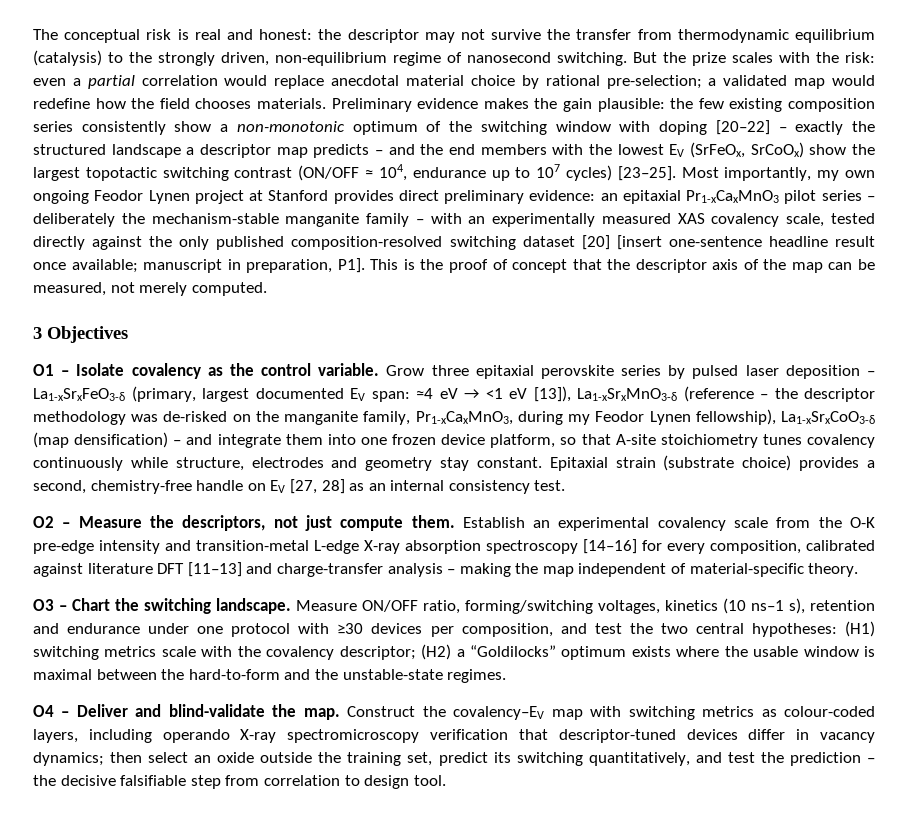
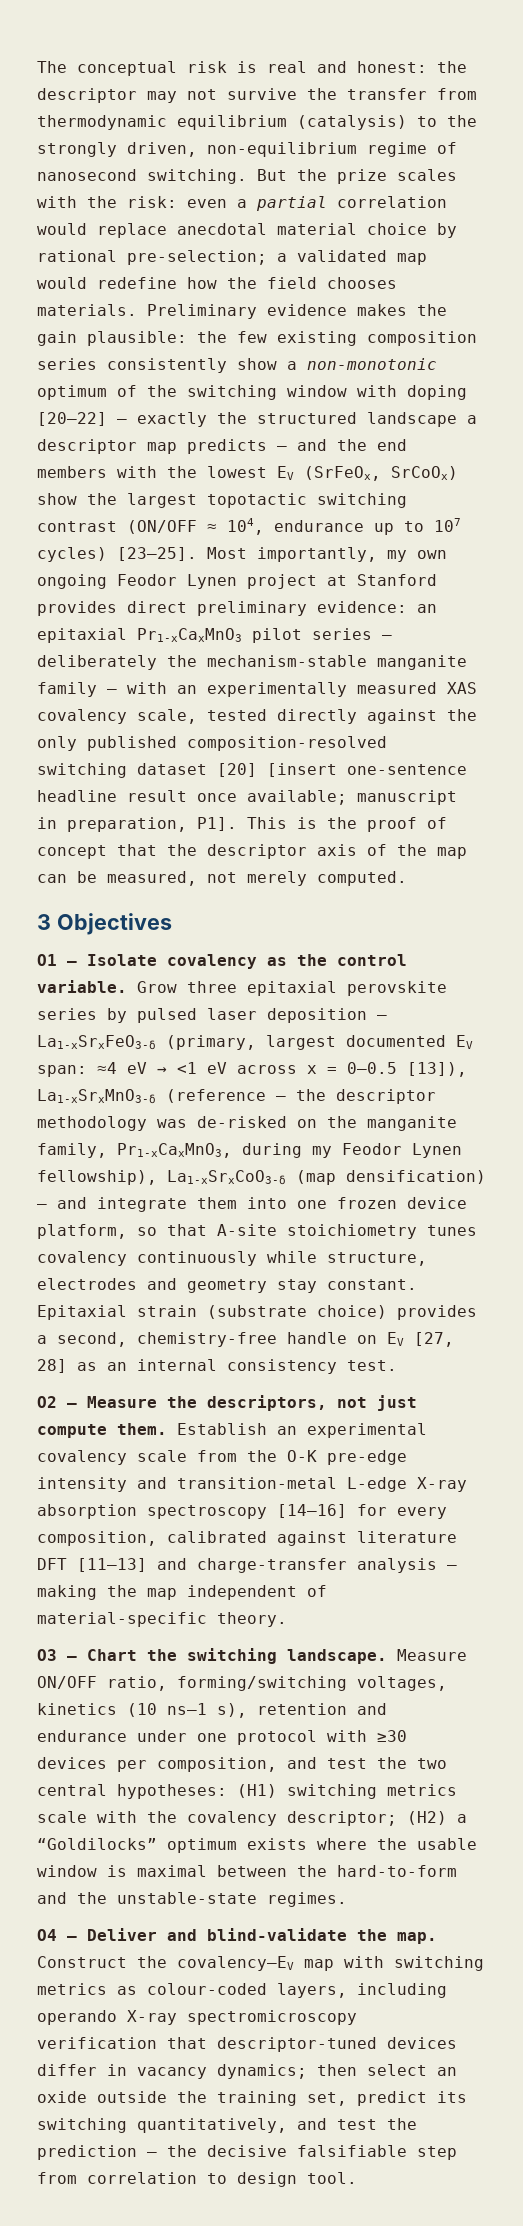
- ≈4 eV → <1 eV [13]), La1-xSrxMnO3-δ (reference – the descriptor methodology was de-risked on the manganite family, Pr1-xCaxMnO3, during my Feodor Lynen fellowship), La1-xSrxCoO3-δ (map densification) – and integrate them into one frozen device platform, so that A-site stoichiometry tunes covalency continuously while structure, electrodes and geometry stay constant.
+ ≈4 eV → <1 eV across x = 0–0.5 [13]), La1-xSrxMnO3-δ (reference – the descriptor methodology was de-risked on the manganite family, Pr1-xCaxMnO3, during my Feodor Lynen fellowship), La1-xSrxCoO3-δ (map densification) – and integrate them into one frozen device platform, so that A-site stoichiometry tunes covalency continuously while structure, electrodes and geometry stay constant.

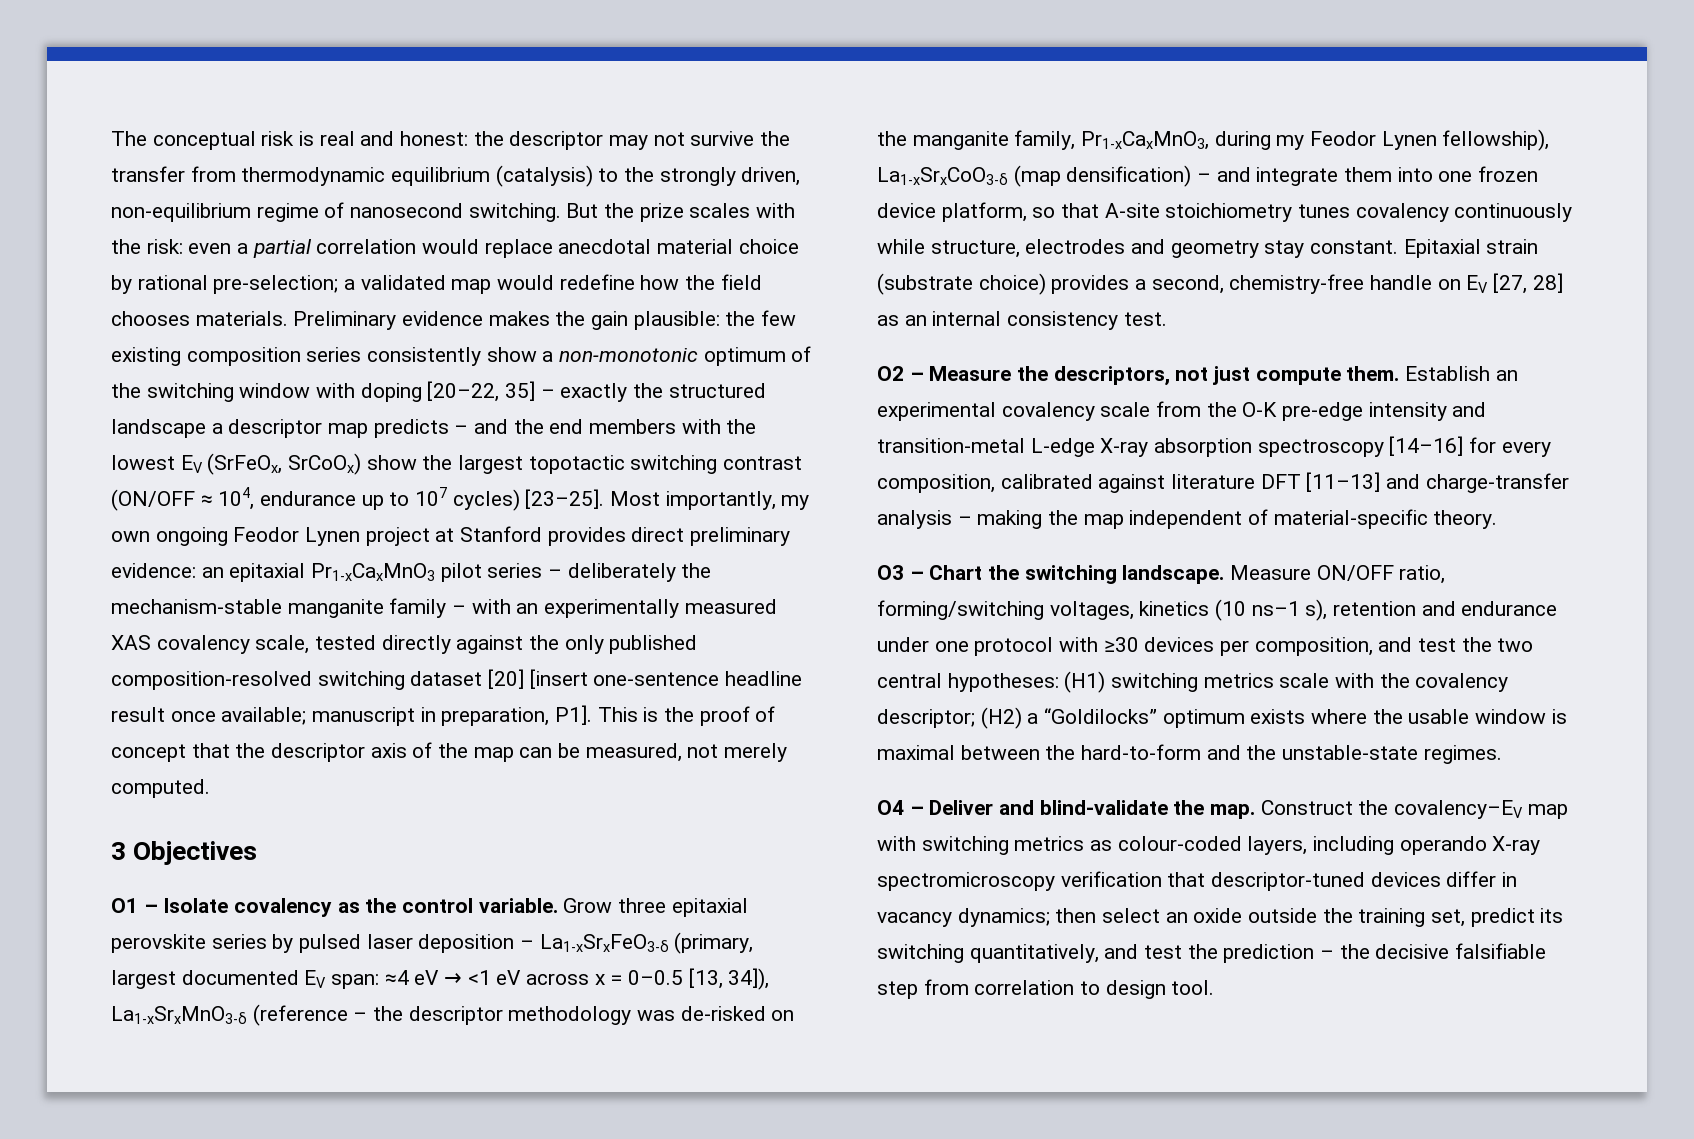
- Preliminary evidence makes the gain plausible: the few existing composition series consistently show a non-monotonic optimum of the switching window with doping [20–22] – exactly the structured landscape a descriptor map predicts – and the end members with the lowest EV (SrFeOx, SrCoOx) show the largest topotactic switching contrast (ON/OFF ≈ 104, endurance up to 107 cycles) [23–25].
+ Preliminary evidence makes the gain plausible: the few existing composition series consistently show a non-monotonic optimum of the switching window with doping [20–22, 35] – exactly the structured landscape a descriptor map predicts – and the end members with the lowest EV (SrFeOx, SrCoOx) show the largest topotactic switching contrast (ON/OFF ≈ 104, endurance up to 107 cycles) [23–25].
- ≈4 eV → <1 eV across x = 0–0.5 [13]), La1-xSrxMnO3-δ (reference – the descriptor methodology was de-risked on the manganite family, Pr1-xCaxMnO3, during my Feodor Lynen fellowship), La1-xSrxCoO3-δ (map densification) – and integrate them into one frozen device platform, so that A-site stoichiometry tunes covalency continuously while structure, electrodes and geometry stay constant.
+ ≈4 eV → <1 eV across x = 0–0.5 [13, 34]), La1-xSrxMnO3-δ (reference – the descriptor methodology was de-risked on the manganite family, Pr1-xCaxMnO3, during my Feodor Lynen fellowship), La1-xSrxCoO3-δ (map densification) – and integrate them into one frozen device platform, so that A-site stoichiometry tunes covalency continuously while structure, electrodes and geometry stay constant.

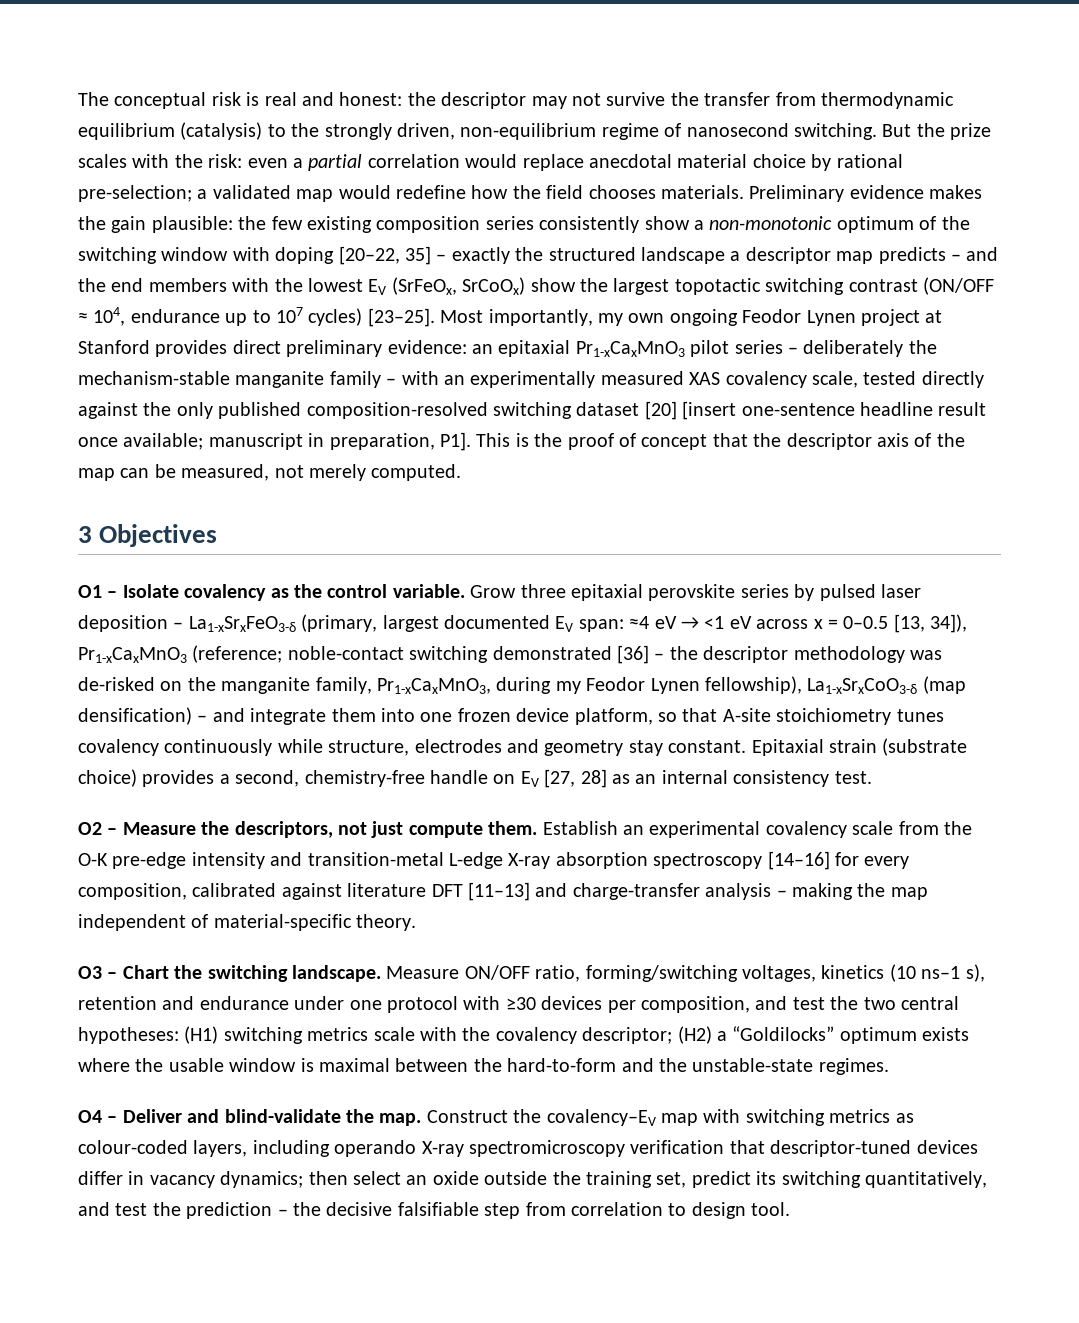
- ≈4 eV → <1 eV across x = 0–0.5 [13, 34]), La1-xSrxMnO3-δ (reference – the descriptor methodology was de-risked on the manganite family, Pr1-xCaxMnO3, during my Feodor Lynen fellowship), La1-xSrxCoO3-δ (map densification) – and integrate them into one frozen device platform, so that A-site stoichiometry tunes covalency continuously while structure, electrodes and geometry stay constant.
+ ≈4 eV → <1 eV across x = 0–0.5 [13, 34]), Pr1-xCaxMnO3 (reference; noble-contact switching demonstrated [36] – the descriptor methodology was de-risked on the manganite family, Pr1-xCaxMnO3, during my Feodor Lynen fellowship), La1-xSrxCoO3-δ (map densification) – and integrate them into one frozen device platform, so that A-site stoichiometry tunes covalency continuously while structure, electrodes and geometry stay constant.

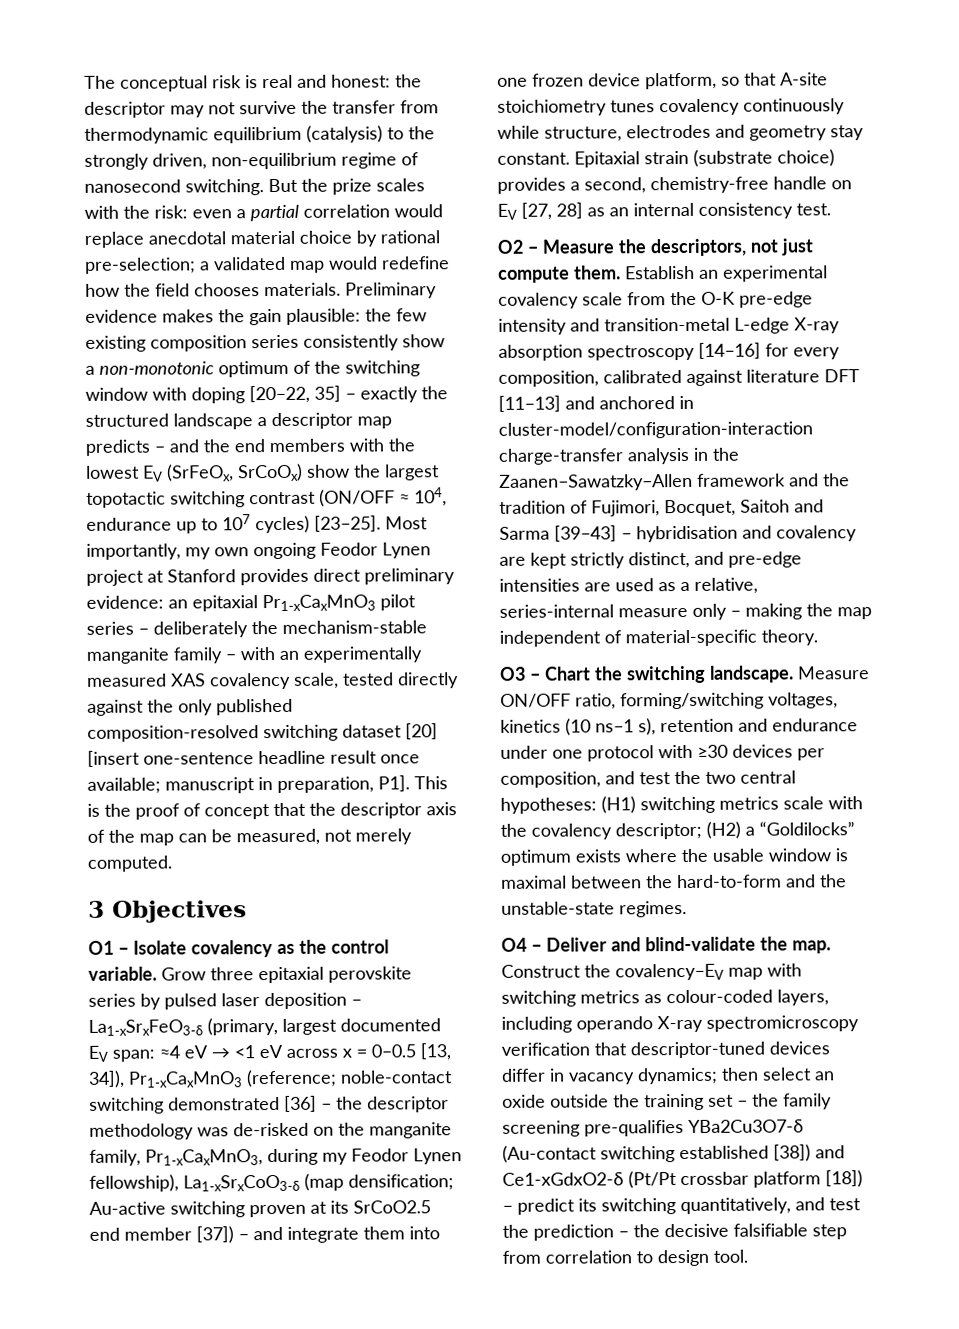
- noble-contact switching demonstrated [36] – the descriptor methodology was de-risked on the manganite family, Pr1-xCaxMnO3, during my Feodor Lynen fellowship), La1-xSrxCoO3-δ (map densification) – and integrate them into one frozen device platform, so that A-site stoichiometry tunes covalency continuously while structure, electrodes and geometry stay constant.
+ noble-contact switching demonstrated [36] – the descriptor methodology was de-risked on the manganite family, Pr1-xCaxMnO3, during my Feodor Lynen fellowship), La1-xSrxCoO3-δ (map densification; Au-active switching proven at its SrCoO2.5 end member [37]) – and integrate them into one frozen device platform, so that A-site stoichiometry tunes covalency continuously while structure, electrodes and geometry stay constant.
- Establish an experimental covalency scale from the O-K pre-edge intensity and transition-metal L-edge X-ray absorption spectroscopy [14–16] for every composition, calibrated against literature DFT [11–13] and charge-transfer analysis – making the map independent of material-specific theory.
+ Establish an experimental covalency scale from the O-K pre-edge intensity and transition-metal L-edge X-ray absorption spectroscopy [14–16] for every composition, calibrated against literature DFT [11–13] and anchored in cluster-model/configuration-interaction charge-transfer analysis in the Zaanen–Sawatzky–Allen framework and the tradition of Fujimori, Bocquet, Saitoh and Sarma [39–43] – hybridisation and covalency are kept strictly distinct, and pre-edge intensities are used as a relative, series-internal measure only – making the map independent of material-specific theory.
- Construct the covalency–EV map with switching metrics as colour-coded layers, including operando X-ray spectromicroscopy verification that descriptor-tuned devices differ in vacancy dynamics; then select an oxide outside the training set, predict its switching quantitatively, and test the prediction – the decisive falsifiable step from correlation to design tool.
+ Construct the covalency–EV map with switching metrics as colour-coded layers, including operando X-ray spectromicroscopy verification that descriptor-tuned devices differ in vacancy dynamics; then select an oxide outside the training set – the family screening pre-qualifies YBa2Cu3O7-δ (Au-contact switching established [38]) and Ce1-xGdxO2-δ (Pt/Pt crossbar platform [18]) – predict its switching quantitatively, and test the prediction – the decisive falsifiable step from correlation to design tool.

